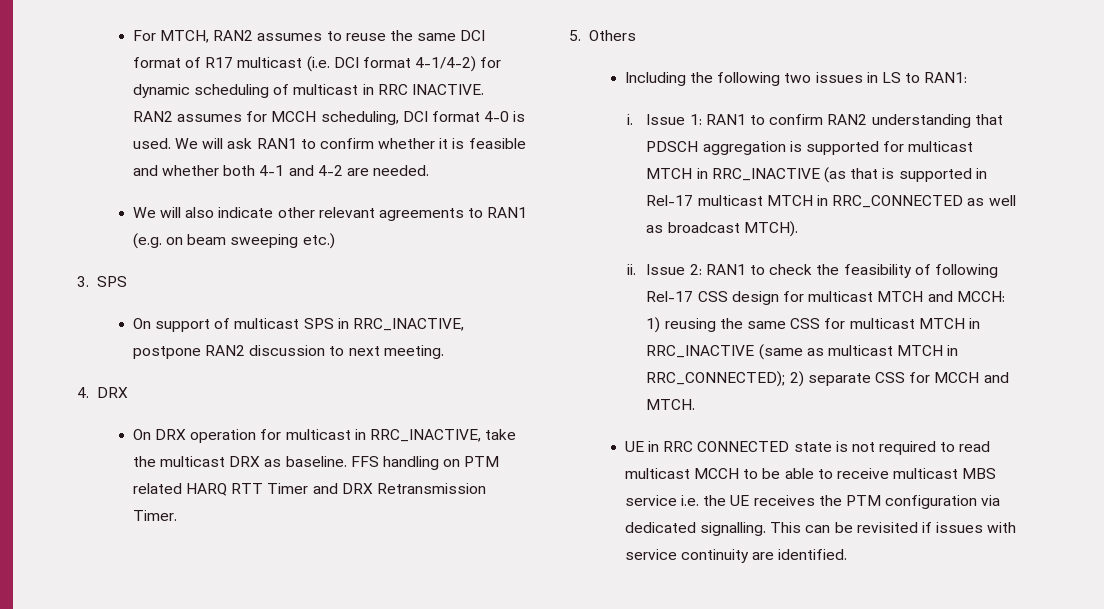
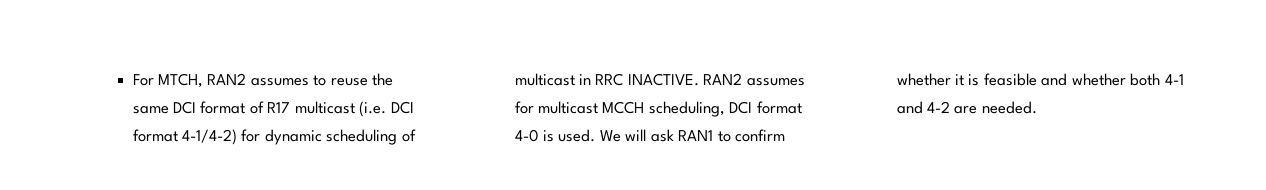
- RAN2 assumes for MCCH scheduling, DCI format 4-0 is used.
+ RAN2 assumes for multicast MCCH scheduling, DCI format 4-0 is used.
- We will also indicate other relevant agreements to RAN1 (e.g. on beam sweeping etc.)
- 3. SPS
- On support of multicast SPS in RRC_INACTIVE, postpone RAN2 discussion to next meeting.
- 4. DRX
- On DRX operation for multicast in RRC_INACTIVE, take the multicast DRX as baseline. FFS handling on PTM related HARQ RTT Timer and DRX Retransmission Timer.
- 5. Others
- Including the following two issues in LS to RAN1:
- i. Issue 1: RAN1 to confirm RAN2 understanding that PDSCH aggregation is supported for multicast MTCH in RRC_INACTIVE (as that is supported in Rel-17 multicast MTCH in RRC_CONNECTED as well as broadcast MTCH).
- ii. Issue 2: RAN1 to check the feasibility of following Rel-17 CSS design for multicast MTCH and MCCH: 1) reusing the same CSS for multicast MTCH in RRC_INACTIVE (same as multicast MTCH in RRC_CONNECTED); 2) separate CSS for MCCH and MTCH.
- UE in RRC CONNECTED state is not required to read multicast MCCH to be able to receive multicast MBS service i.e. the UE receives the PTM configuration via dedicated signalling. This can be revisited if issues with service continuity are identified.

